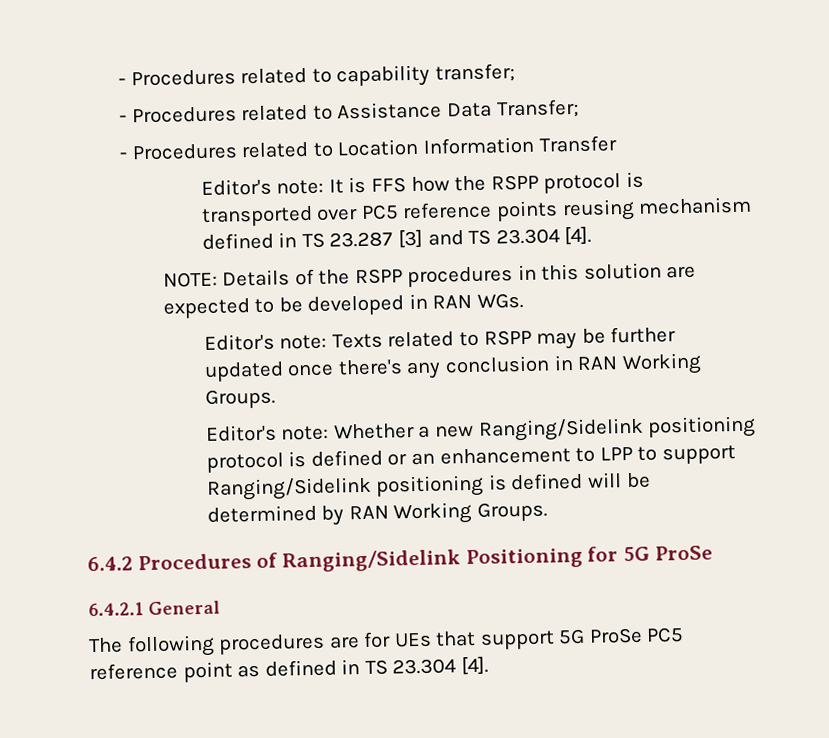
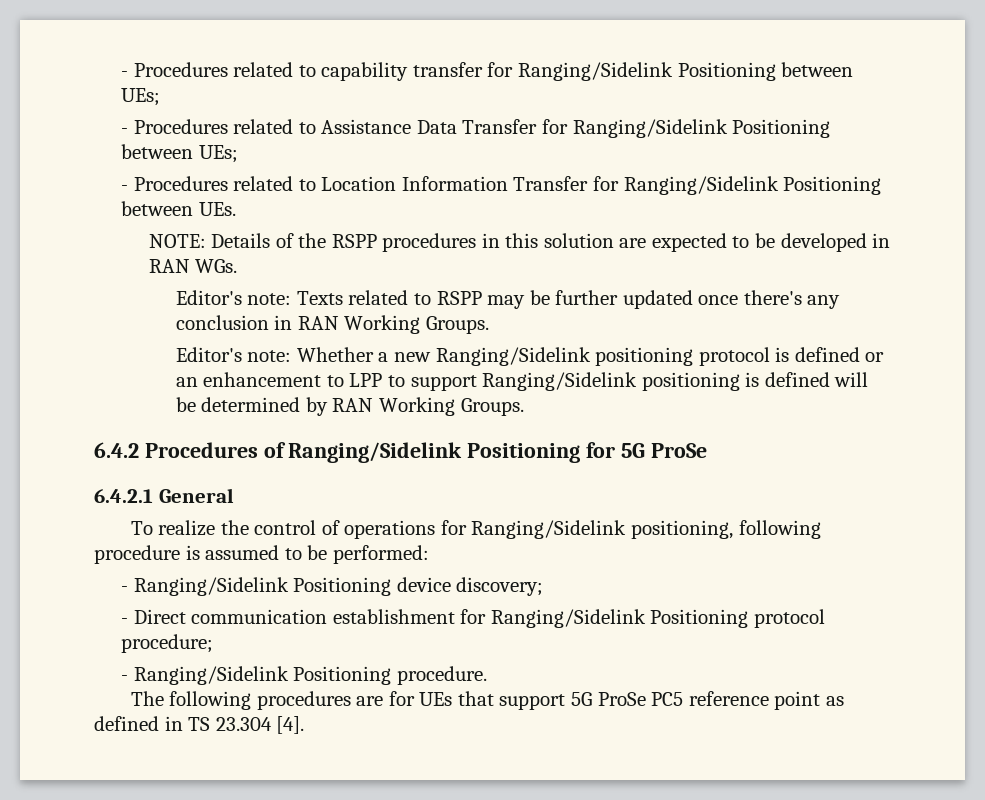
- - Procedures related to capability transfer;
+ - Procedures related to capability transfer for Ranging/Sidelink Positioning between UEs;
- - Procedures related to Assistance Data Transfer;
+ - Procedures related to Assistance Data Transfer for Ranging/Sidelink Positioning between UEs;
- - Procedures related to Location Information Transfer
- Editor's note: It is FFS how the RSPP protocol is transported over PC5 reference points reusing mechanism defined in TS 23.287 [3] and TS 23.304 [4].
+ - Procedures related to Location Information Transfer for Ranging/Sidelink Positioning between UEs.
+ To realize the control of operations for Ranging/Sidelink positioning, following procedure is assumed to be performed:
+ - Ranging/Sidelink Positioning device discovery;
+ - Direct communication establishment for Ranging/Sidelink Positioning protocol procedure;
+ - Ranging/Sidelink Positioning procedure.

